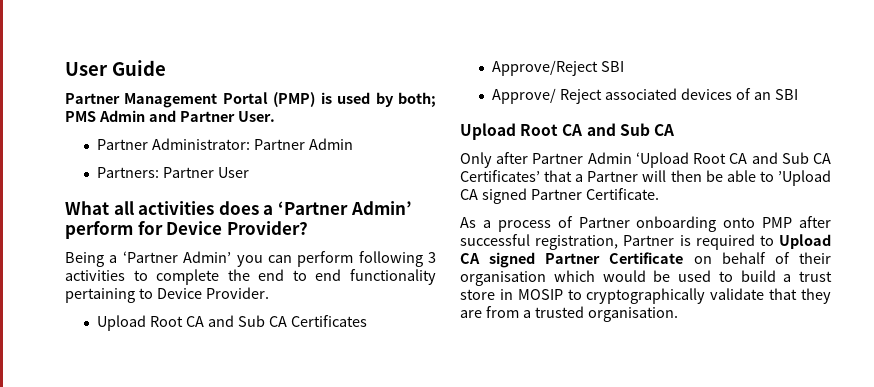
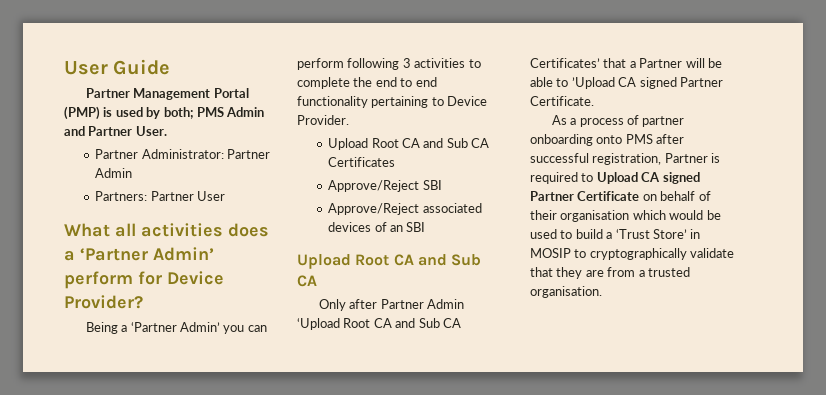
- Approve/ Reject associated devices of an SBI
+ Approve/Reject associated devices of an SBI
- Only after Partner Admin ‘Upload Root CA and Sub CA Certificates’ that a Partner will then be able to ’Upload CA signed Partner Certificate.
+ Only after Partner Admin ‘Upload Root CA and Sub CA Certificates’ that a Partner will be able to ’Upload CA signed Partner Certificate.
- As a process of Partner onboarding onto PMP after successful registration, Partner is required to Upload CA signed Partner Certificate on behalf of their organisation which would be used to build a trust store in MOSIP to cryptographically validate that they are from a trusted organisation.
+ As a process of partner onboarding onto PMS after successful registration, Partner is required to Upload CA signed Partner Certificate on behalf of their organisation which would be used to build a ‘Trust Store’ in MOSIP to cryptographically validate that they are from a trusted organisation.

